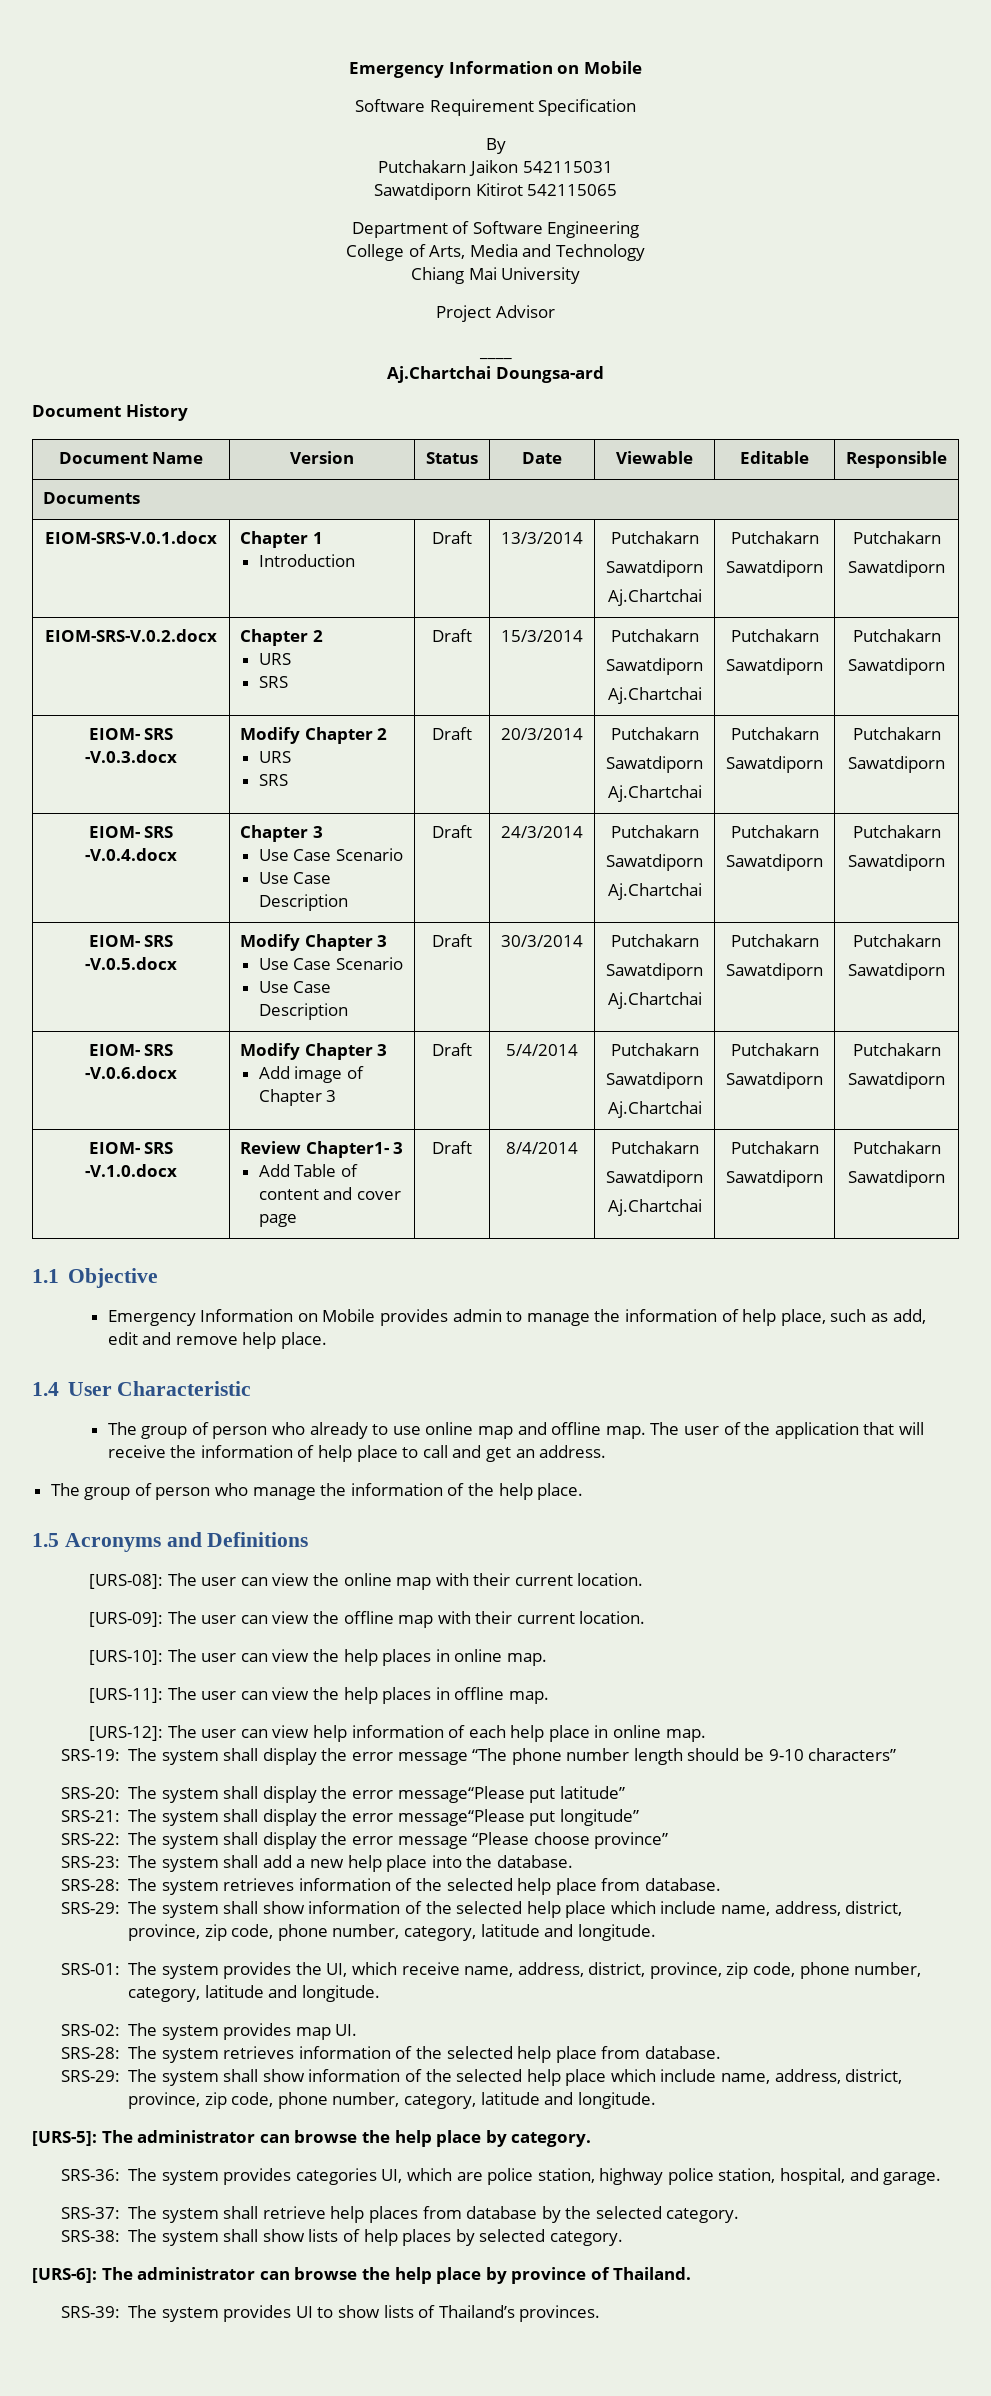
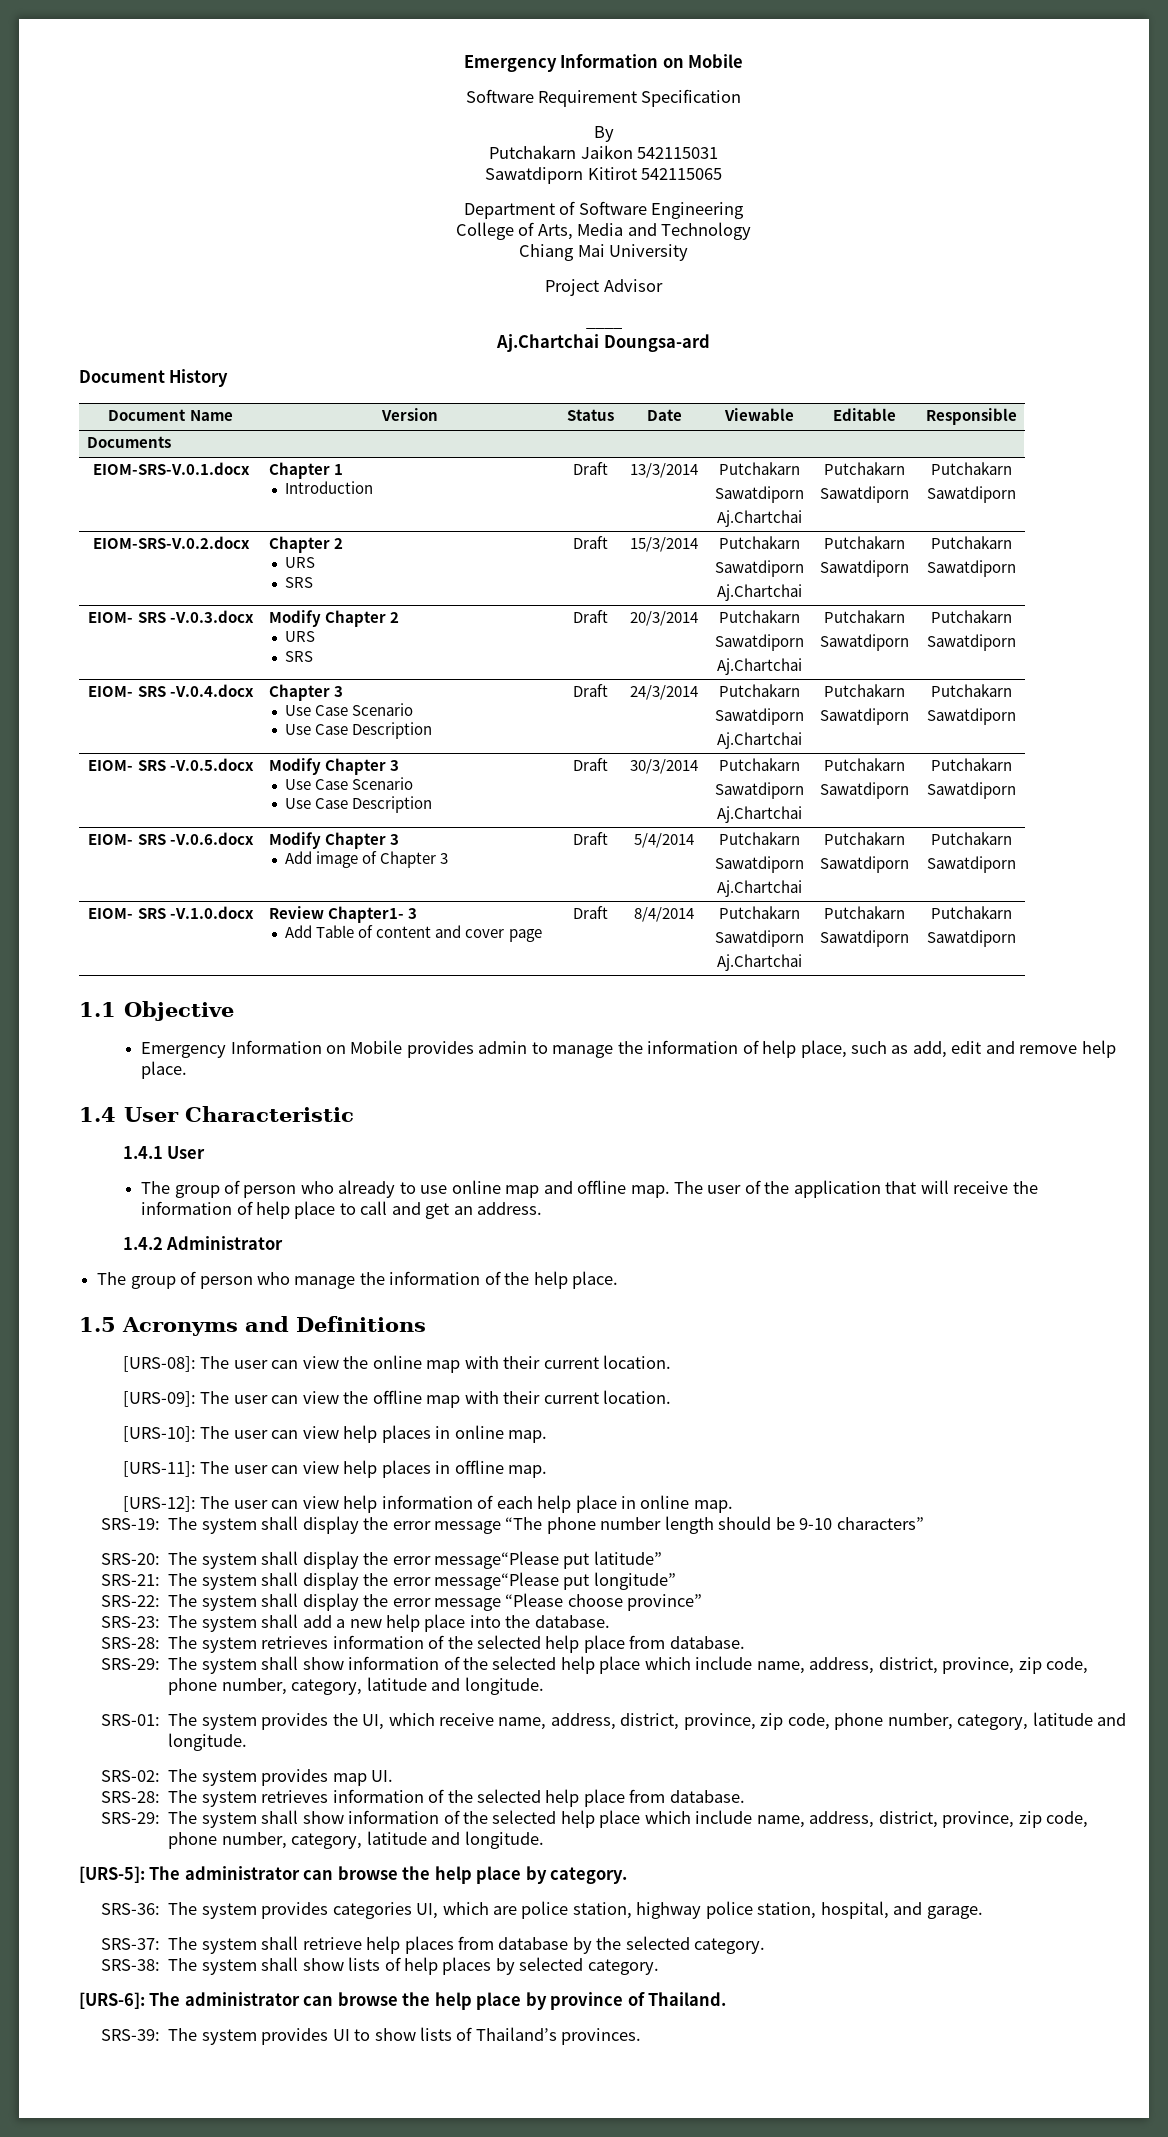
+ 1.4.1 User
+ 1.4.2 Administrator
- [URS-10]: The user can view the help places in online map.
+ [URS-10]: The user can view help places in online map.
- [URS-11]: The user can view the help places in offline map.
+ [URS-11]: The user can view help places in offline map.

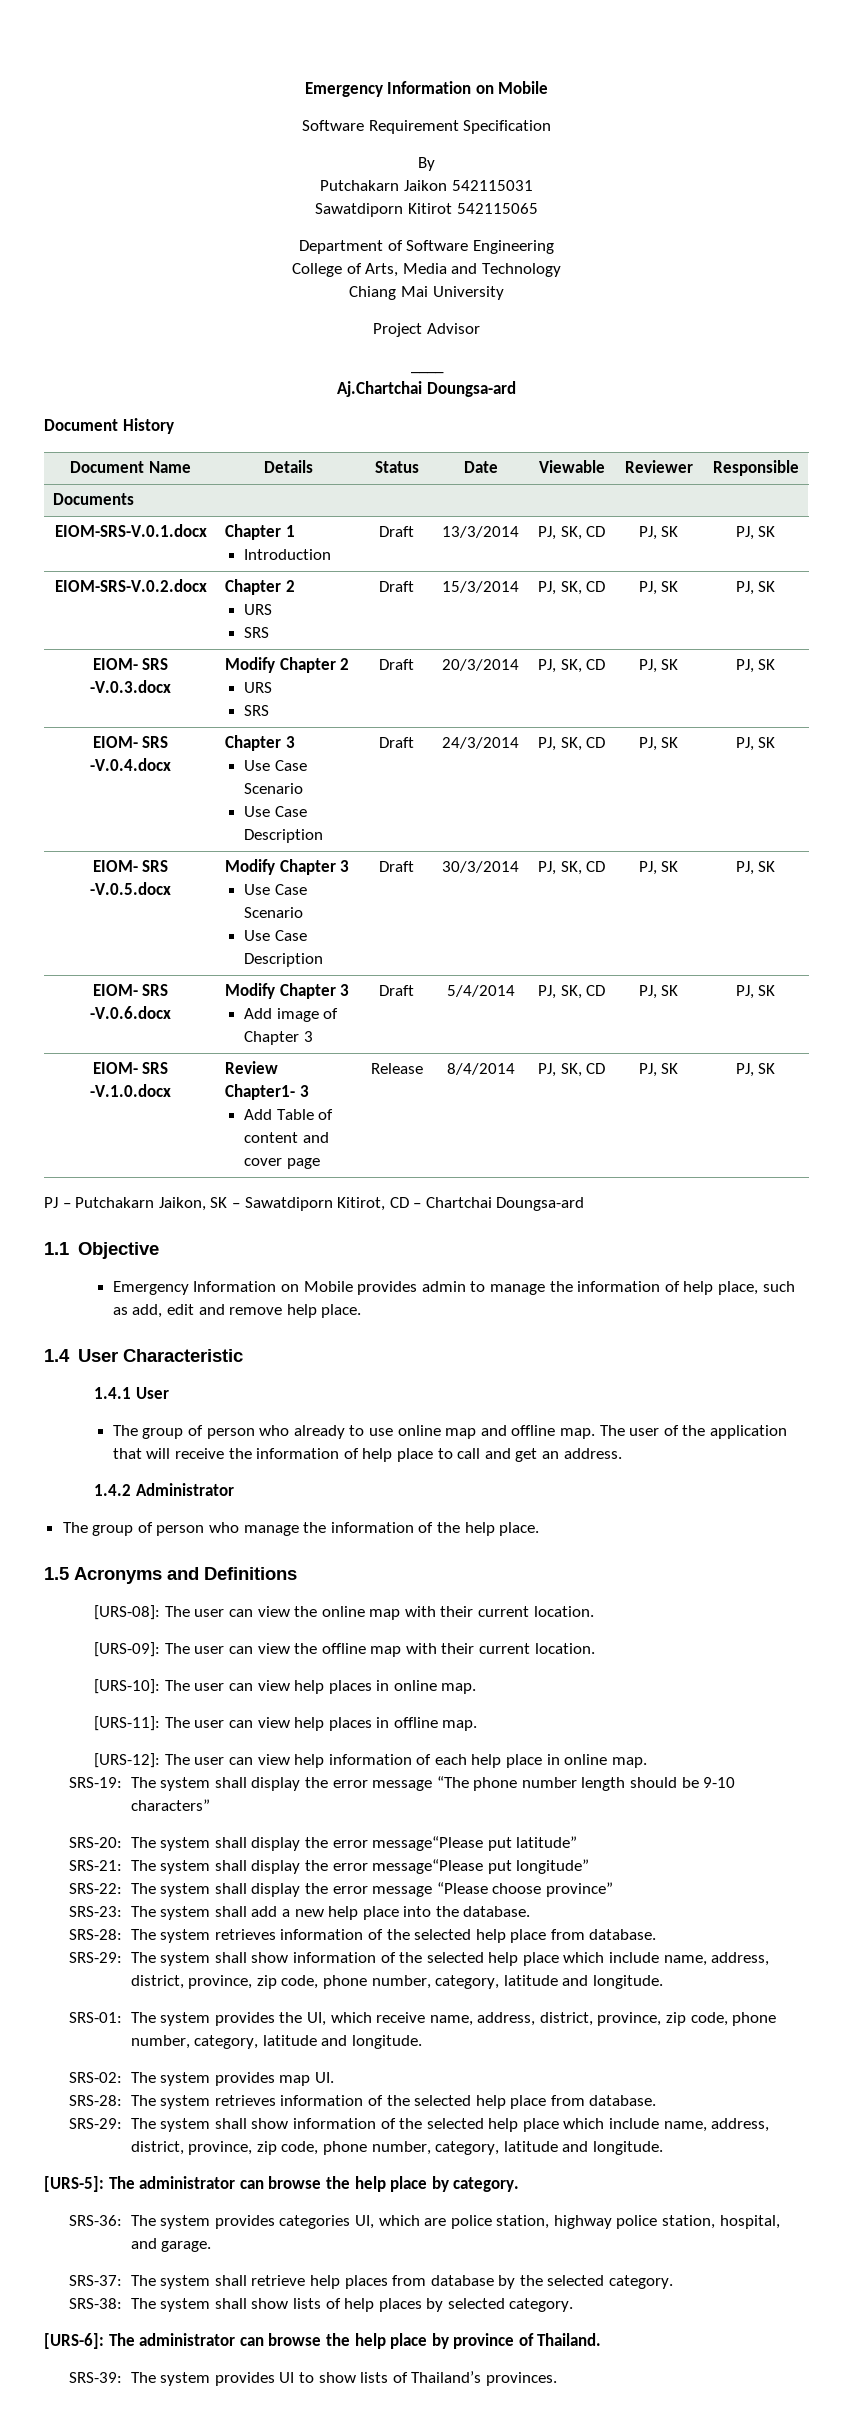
- Document Name | Version | Status | Date | Viewable | Editable | Responsible
+ Document Name | Details | Status | Date | Viewable | Reviewer | Responsible
  EIOM-SRS-V.0.1.docx | Chapter 1
- Introduction | Draft | 13/3/2014 | Putchakarn
- Sawatdiporn
- Aj.Chartchai | Putchakarn
- Sawatdiporn | Putchakarn
- Sawatdiporn
+ Introduction | Draft | 13/3/2014 | PJ, SK, CD | PJ, SK | PJ, SK
  EIOM-SRS-V.0.2.docx | Chapter 2
  URS
- SRS | Draft | 15/3/2014 | Putchakarn
- Sawatdiporn
- Aj.Chartchai | Putchakarn
- Sawatdiporn | Putchakarn
- Sawatdiporn
+ SRS | Draft | 15/3/2014 | PJ, SK, CD | PJ, SK | PJ, SK
  EIOM- SRS -V.0.3.docx | Modify Chapter 2
  URS
- SRS | Draft | 20/3/2014 | Putchakarn
- Sawatdiporn
- Aj.Chartchai | Putchakarn
- Sawatdiporn | Putchakarn
- Sawatdiporn
+ SRS | Draft | 20/3/2014 | PJ, SK, CD | PJ, SK | PJ, SK
  EIOM- SRS -V.0.4.docx | Chapter 3
  Use Case Scenario
- Use Case Description | Draft | 24/3/2014 | Putchakarn
- Sawatdiporn
- Aj.Chartchai | Putchakarn
- Sawatdiporn | Putchakarn
- Sawatdiporn
+ Use Case Description | Draft | 24/3/2014 | PJ, SK, CD | PJ, SK | PJ, SK
  EIOM- SRS -V.0.5.docx | Modify Chapter 3
  Use Case Scenario
- Use Case Description | Draft | 30/3/2014 | Putchakarn
- Sawatdiporn
- Aj.Chartchai | Putchakarn
- Sawatdiporn | Putchakarn
- Sawatdiporn
+ Use Case Description | Draft | 30/3/2014 | PJ, SK, CD | PJ, SK | PJ, SK
  EIOM- SRS -V.0.6.docx | Modify Chapter 3
- Add image of Chapter 3 | Draft | 5/4/2014 | Putchakarn
- Sawatdiporn
- Aj.Chartchai | Putchakarn
- Sawatdiporn | Putchakarn
- Sawatdiporn
+ Add image of Chapter 3 | Draft | 5/4/2014 | PJ, SK, CD | PJ, SK | PJ, SK
  EIOM- SRS -V.1.0.docx | Review Chapter1- 3
- Add Table of content and cover page | Draft | 8/4/2014 | Putchakarn
- Sawatdiporn
- Aj.Chartchai | Putchakarn
- Sawatdiporn | Putchakarn
- Sawatdiporn
+ Add Table of content and cover page | Release | 8/4/2014 | PJ, SK, CD | PJ, SK | PJ, SK
+ PJ – Putchakarn Jaikon, SK – Sawatdiporn Kitirot, CD – Chartchai Doungsa-ard

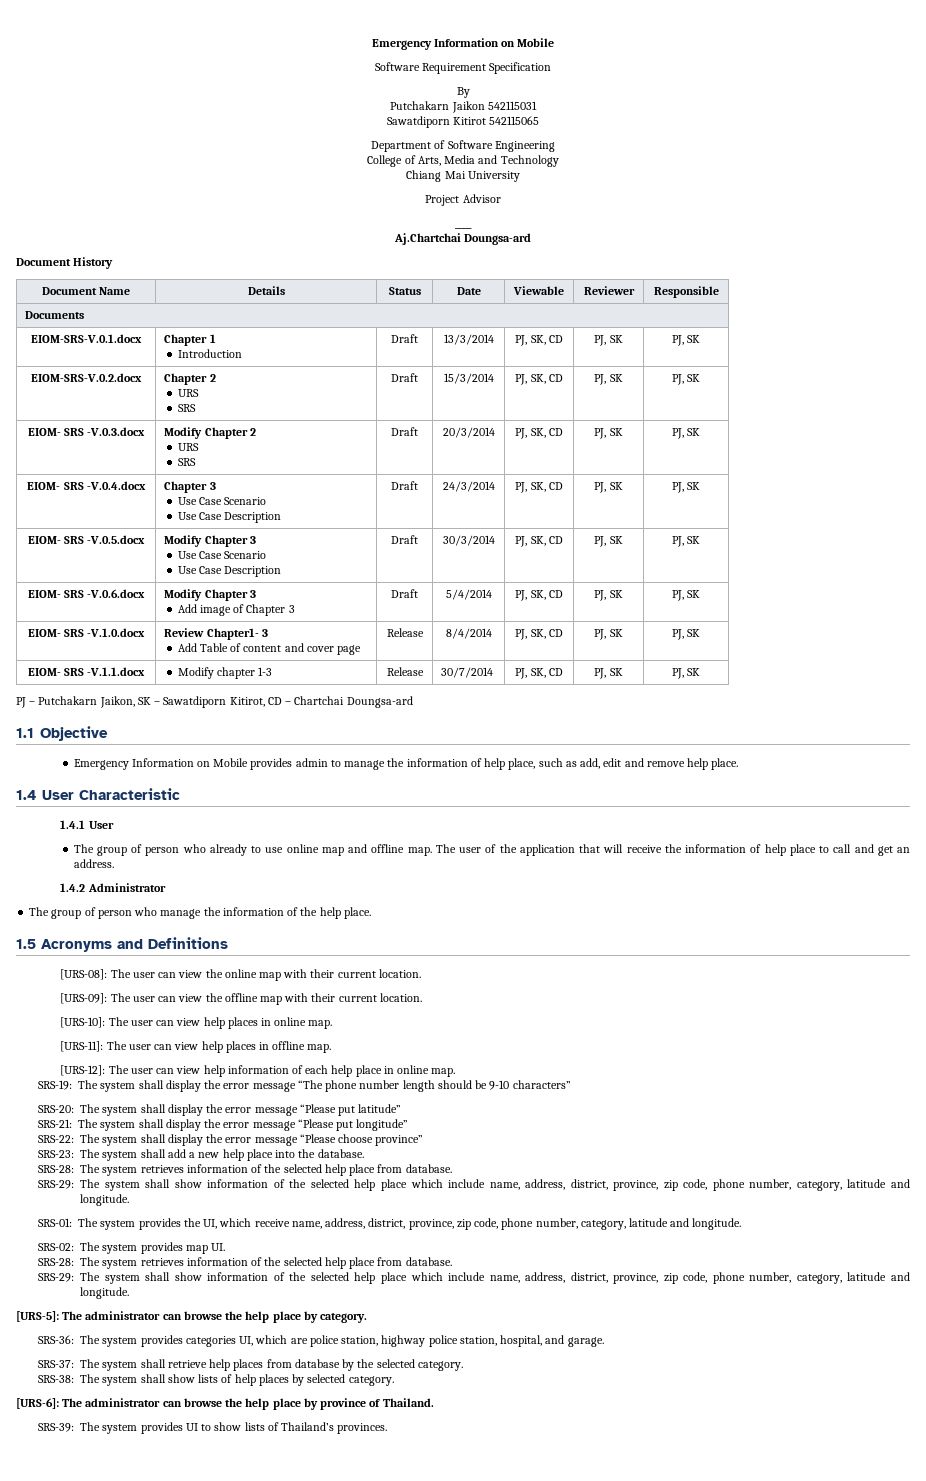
+ EIOM- SRS -V.1.1.docx | Modify chapter 1-3 | Release | 30/7/2014 | PJ, SK, CD | PJ, SK | PJ, SK
- SRS-20: The system shall display the error message“Please put latitude”
+ SRS-20: The system shall display the error message “Please put latitude”
- SRS-21: The system shall display the error message“Please put longitude”
+ SRS-21: The system shall display the error message “Please put longitude”

